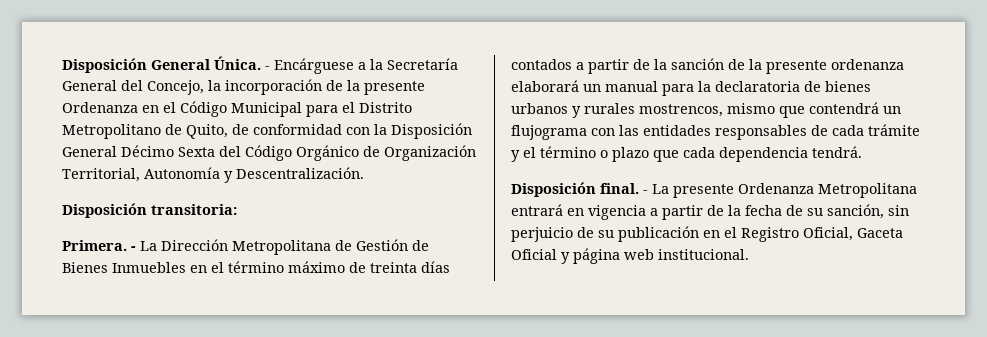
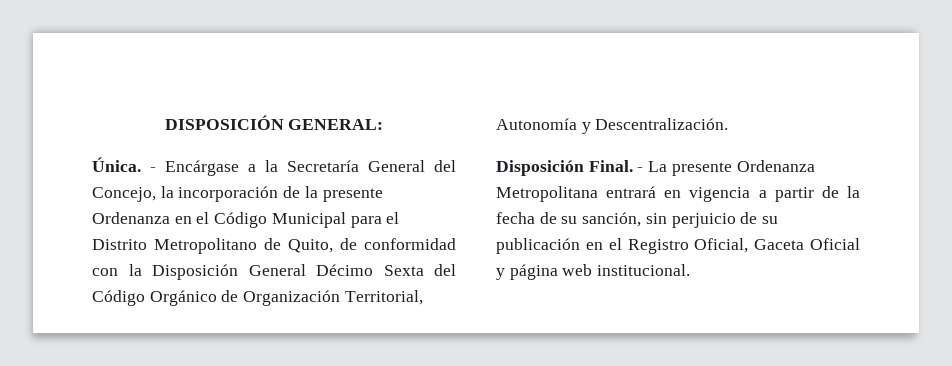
- Disposición General Única.
+ DISPOSICIÓN GENERAL:
+ Única.
- - Encárguese a la Secretaría General del Concejo, la incorporación de la presente Ordenanza en el Código Municipal para el Distrito Metropolitano de Quito, de conformidad con la Disposición General Décimo Sexta del Código Orgánico de Organización Territorial, Autonomía y Descentralización.
+ - Encárgase a la Secretaría General del Concejo, la incorporación de la presente Ordenanza en el Código Municipal para el Distrito Metropolitano de Quito, de conformidad con la Disposición General Décimo Sexta del Código Orgánico de Organización Territorial, Autonomía y Descentralización.
- Disposición transitoria:
- Primera. - La Dirección Metropolitana de Gestión de Bienes Inmuebles en el término máximo de treinta días contados a partir de la sanción de la presente ordenanza elaborará un manual para la declaratoria de bienes urbanos y rurales mostrencos, mismo que contendrá un flujograma con las entidades responsables de cada trámite y el término o plazo que cada dependencia tendrá.
- Disposición final.
+ Disposición Final.

